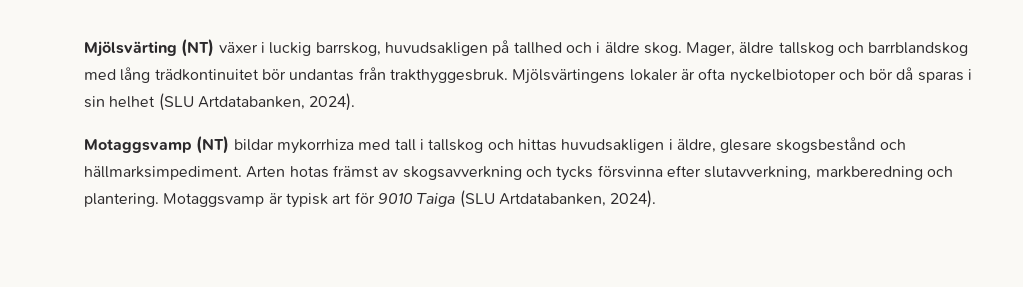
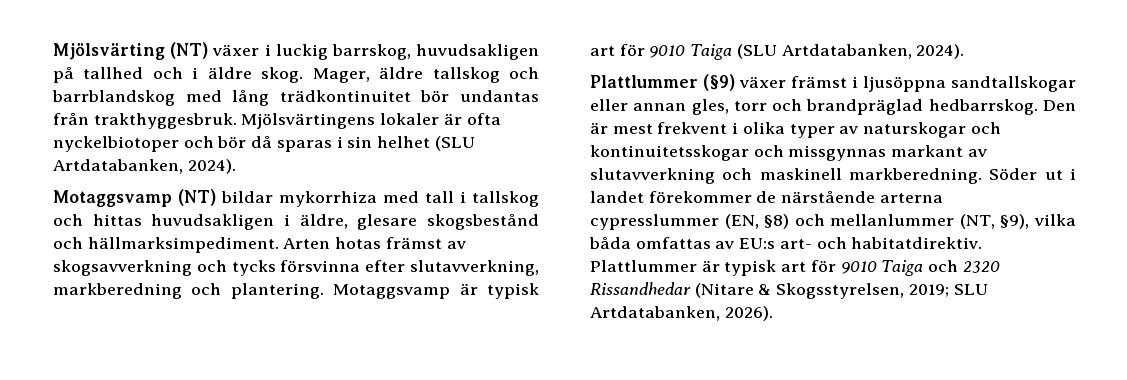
+ Plattlummer (§9) växer främst i ljusöppna sandtallskogar eller annan gles, torr och brandpräglad hedbarrskog. Den är mest frekvent i olika typer av naturskogar och kontinuitetsskogar och missgynnas markant av slutavverkning och maskinell markberedning. Söder ut i landet förekommer de närstående arterna cypresslummer (EN, §8) och mellanlummer (NT, §9), vilka båda omfattas av EU:s art- och habitatdirektiv. Plattlummer är typisk art för 9010 Taiga och 2320 Rissandhedar (Nitare & Skogsstyrelsen, 2019; SLU Artdatabanken, 2026).

